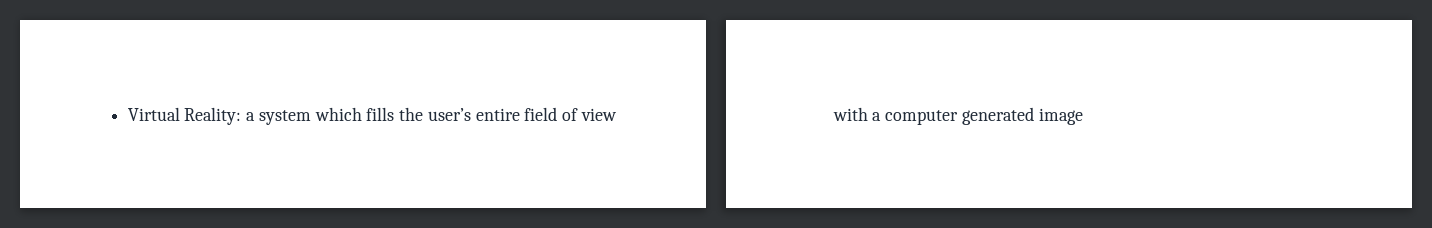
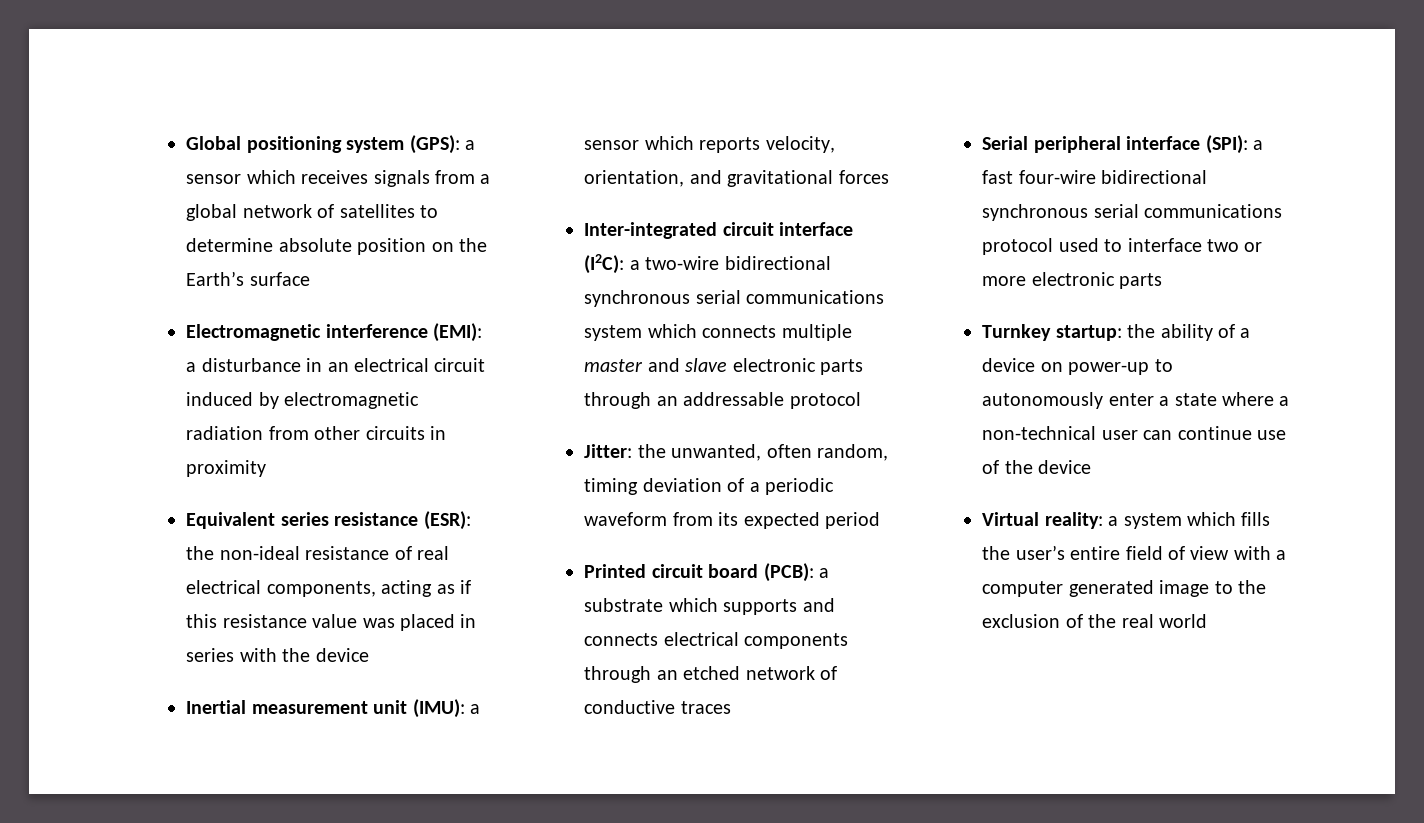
- Virtual Reality: a system which fills the user’s entire field of view with a computer generated image
+ Global positioning system (GPS): a sensor which receives signals from a global network of satellites to determine absolute position on the Earth’s surface
+ Electromagnetic interference (EMI): a disturbance in an electrical circuit induced by electromagnetic radiation from other circuits in proximity
+ Equivalent series resistance (ESR): the non-ideal resistance of real electrical components, acting as if this resistance value was placed in series with the device
+ Inertial measurement unit (IMU): a sensor which reports velocity, orientation, and gravitational forces
+ Inter-integrated circuit interface (I2C): a two-wire bidirectional synchronous serial communications system which connects multiple master and slave electronic parts through an addressable protocol
+ Jitter: the unwanted, often random, timing deviation of a periodic waveform from its expected period
+ Printed circuit board (PCB): a substrate which supports and connects electrical components through an etched network of conductive traces
+ Serial peripheral interface (SPI): a fast four-wire bidirectional synchronous serial communications protocol used to interface two or more electronic parts
+ Turnkey startup: the ability of a device on power-up to autonomously enter a state where a non-technical user can continue use of the device
+ Virtual reality: a system which fills the user’s entire field of view with a computer generated image to the exclusion of the real world

